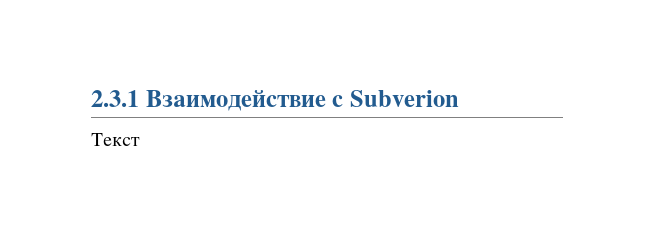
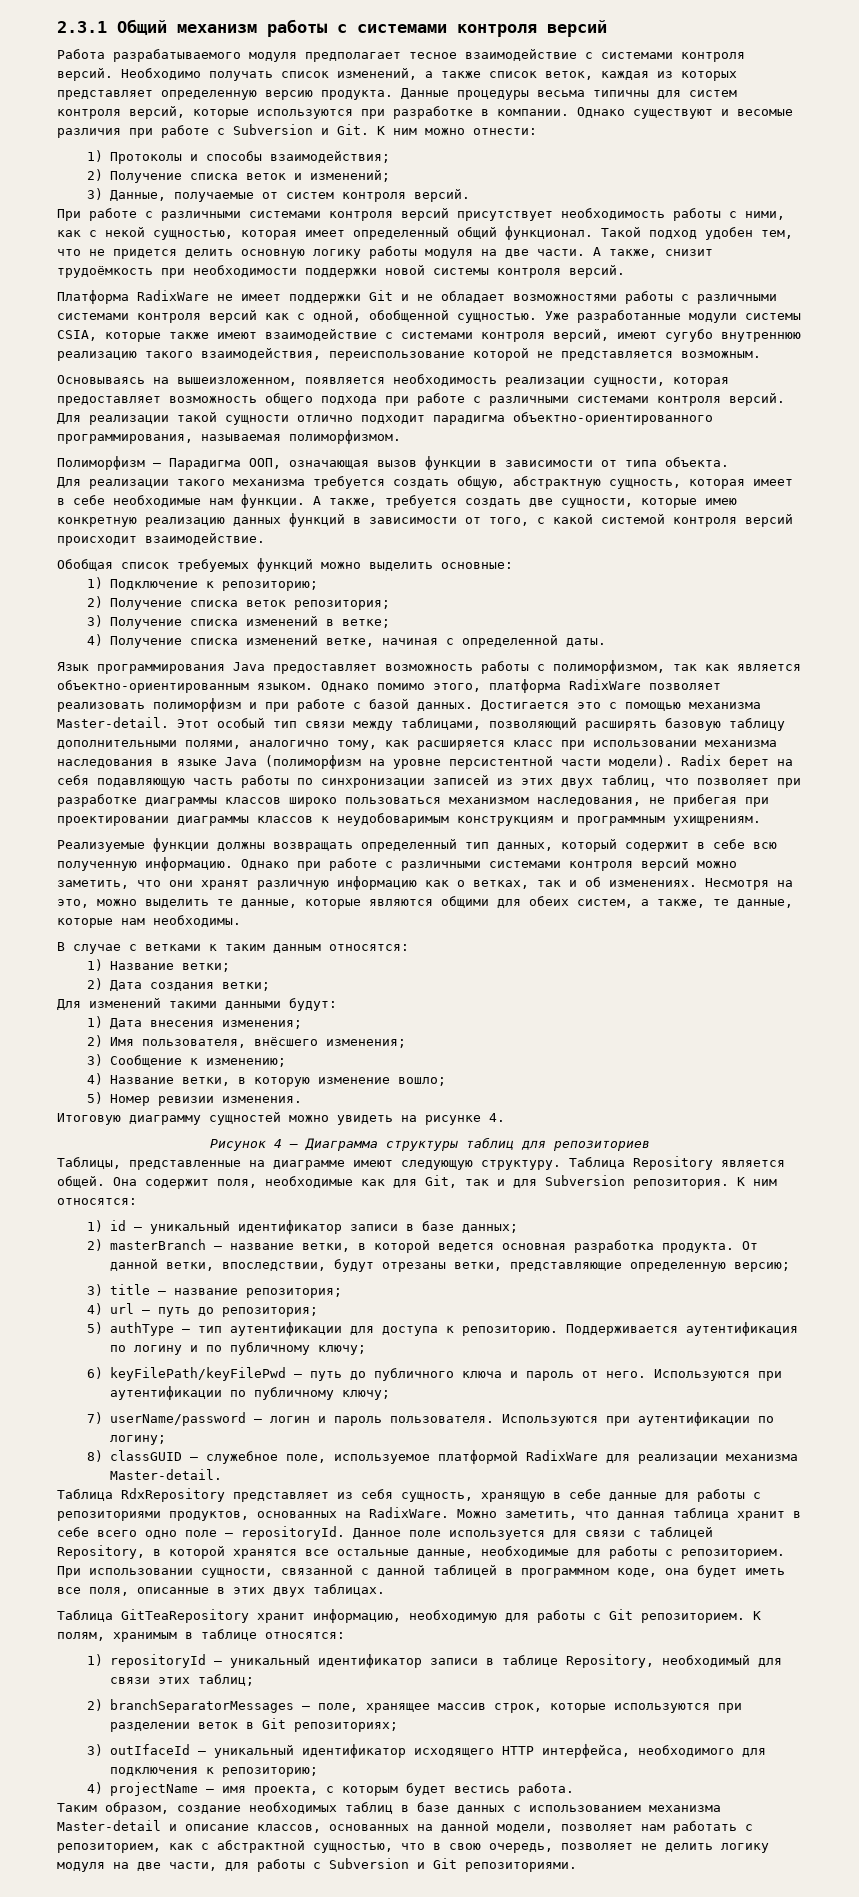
- 2.3.1 Взаимодействие с Subverion
- Текст
+ 2.3.1 Общий механизм работы с системами контроля версий
+ Работа разрабатываемого модуля предполагает тесное взаимодействие с системами контроля версий. Необходимо получать список изменений, а также список веток, каждая из которых представляет определенную версию продукта. Данные процедуры весьма типичны для систем контроля версий, которые используются при разработке в компании. Однако существуют и весомые различия при работе с Subversion и Git. К ним можно отнести:
+ 1) Протоколы и способы взаимодействия;
+ 2) Получение списка веток и изменений;
+ 3) Данные, получаемые от систем контроля версий.
+ При работе с различными системами контроля версий присутствует необходимость работы с ними, как с некой сущностью, которая имеет определенный общий функционал. Такой подход удобен тем, что не придется делить основную логику работы модуля на две части. А также, снизит трудоёмкость при необходимости поддержки новой системы контроля версий.
+ Платформа RadixWare не имеет поддержки Git и не обладает возможностями работы с различными системами контроля версий как с одной, обобщенной сущностью. Уже разработанные модули системы CSIA, которые также имеют взаимодействие с системами контроля версий, имеют сугубо внутреннюю реализацию такого взаимодействия, переиспользование которой не представляется возможным.
+ Основываясь на вышеизложенном, появляется необходимость реализации сущности, которая предоставляет возможность общего подхода при работе с различными системами контроля версий. Для реализации такой сущности отлично подходит парадигма объектно-ориентированного программирования, называемая полиморфизмом.
+ Полиморфизм – Парадигма ООП, означающая вызов функции в зависимости от типа объекта.
+ Для реализации такого механизма требуется создать общую, абстрактную сущность, которая имеет в себе необходимые нам функции. А также, требуется создать две сущности, которые имею конкретную реализацию данных функций в зависимости от того, с какой системой контроля версий происходит взаимодействие.
+ Обобщая список требуемых функций можно выделить основные:
+ 1) Подключение к репозиторию;
+ 2) Получение списка веток репозитория;
+ 3) Получение списка изменений в ветке;
+ 4) Получение списка изменений ветке, начиная с определенной даты.
+ Язык программирования Java предоставляет возможность работы с полиморфизмом, так как является объектно-ориентированным языком. Однако помимо этого, платформа RadixWare позволяет реализовать полиморфизм и при работе с базой данных. Достигается это с помощью механизма Master-detail. Этот особый тип связи между таблицами, позволяющий расширять базовую таблицу дополнительными полями, аналогично тому, как расширяется класс при использовании механизма наследования в языке Java (полиморфизм на уровне персистентной части модели). Radix берет на себя подавляющую часть работы по синхронизации записей из этих двух таблиц, что позволяет при разработке диаграммы классов широко пользоваться механизмом наследования, не прибегая при проектировании диаграммы классов к неудобоваримым конструкциям и программным ухищрениям.
+ Реализуемые функции должны возвращать определенный тип данных, который содержит в себе всю полученную информацию. Однако при работе с различными системами контроля версий можно заметить, что они хранят различную информацию как о ветках, так и об изменениях. Несмотря на это, можно выделить те данные, которые являются общими для обеих систем, а также, те данные, которые нам необходимы.
+ В случае с ветками к таким данным относятся:
+ 1) Название ветки;
+ 2) Дата создания ветки;
+ Для изменений такими данными будут:
+ 1) Дата внесения изменения;
+ 2) Имя пользователя, внёсшего изменения;
+ 3) Сообщение к изменению;
+ 4) Название ветки, в которую изменение вошло;
+ 5) Номер ревизии изменения.
+ Итоговую диаграмму сущностей можно увидеть на рисунке 4.
+ Рисунок 4 – Диаграмма структуры таблиц для репозиториев
+ Таблицы, представленные на диаграмме имеют следующую структуру. Таблица Repository является общей. Она содержит поля, необходимые как для Git, так и для Subversion репозитория. К ним относятся:
+ 1) id – уникальный идентификатор записи в базе данных;
+ 2) masterBranch – название ветки, в которой ведется основная разработка продукта. От данной ветки, впоследствии, будут отрезаны ветки, представляющие определенную версию;
+ 3) title – название репозитория;
+ 4) url – путь до репозитория;
+ 5) authType – тип аутентификации для доступа к репозиторию. Поддерживается аутентификация по логину и по публичному ключу;
+ 6) keyFilePath/keyFilePwd – путь до публичного ключа и пароль от него. Используются при аутентификации по публичному ключу;
+ 7) userName/password – логин и пароль пользователя. Используются при аутентификации по логину;
+ 8) classGUID – служебное поле, используемое платформой RadixWare для реализации механизма Master-detail.
+ Таблица RdxRepository представляет из себя сущность, хранящую в себе данные для работы с репозиториями продуктов, основанных на RadixWare. Можно заметить, что данная таблица хранит в себе всего одно поле – repositoryId. Данное поле используется для связи с таблицей Repository, в которой хранятся все остальные данные, необходимые для работы с репозиторием. При использовании сущности, связанной с данной таблицей в программном коде, она будет иметь все поля, описанные в этих двух таблицах.
+ Таблица GitTeaRepository хранит информацию, необходимую для работы с Git репозиторием. К полям, хранимым в таблице относятся:
+ 1) repositoryId – уникальный идентификатор записи в таблице Repository, необходимый для связи этих таблиц;
+ 2) branchSeparatorMessages – поле, хранящее массив строк, которые используются при разделении веток в Git репозиториях;
+ 3) outIfaceId – уникальный идентификатор исходящего HTTP интерфейса, необходимого для подключения к репозиторию;
+ 4) projectName – имя проекта, с которым будет вестись работа.
+ Таким образом, создание необходимых таблиц в базе данных с использованием механизма Master-detail и описание классов, основанных на данной модели, позволяет нам работать с репозиторием, как с абстрактной сущностью, что в свою очередь, позволяет не делить логику модуля на две части, для работы с Subversion и Git репозиториями.

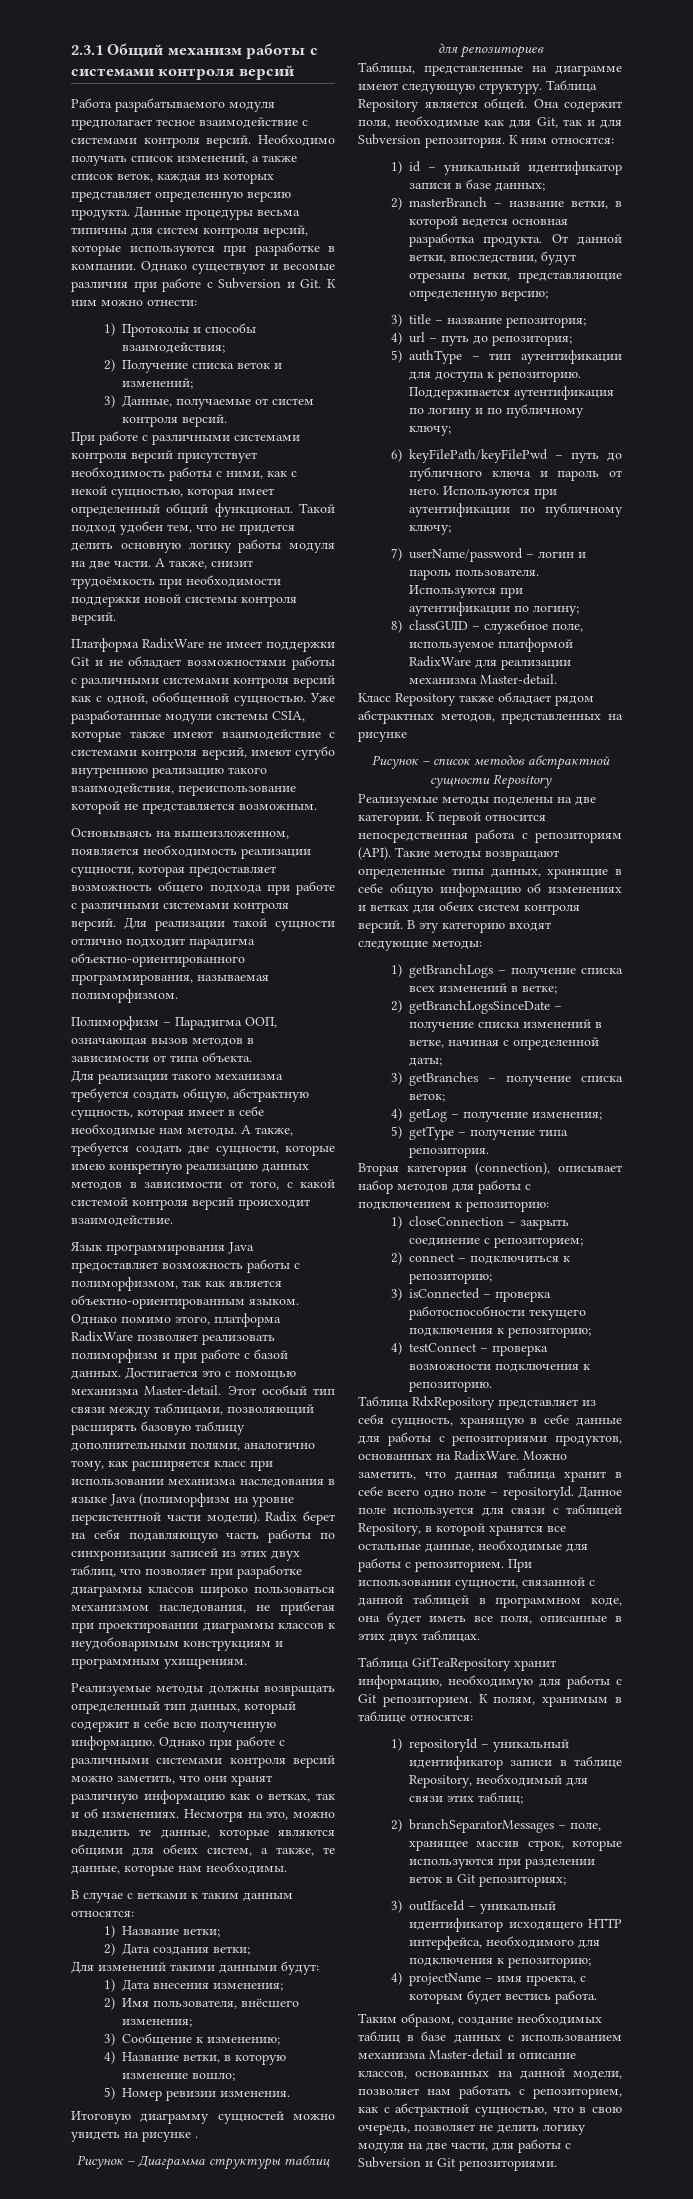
- Полиморфизм – Парадигма ООП, означающая вызов функции в зависимости от типа объекта.
+ Полиморфизм – Парадигма ООП, означающая вызов методов в зависимости от типа объекта.
- Для реализации такого механизма требуется создать общую, абстрактную сущность, которая имеет в себе необходимые нам функции.
+ Для реализации такого механизма требуется создать общую, абстрактную сущность, которая имеет в себе необходимые нам методы.
- А также, требуется создать две сущности, которые имею конкретную реализацию данных функций в зависимости от того, с какой системой контроля версий происходит взаимодействие.
+ А также, требуется создать две сущности, которые имею конкретную реализацию данных методов в зависимости от того, с какой системой контроля версий происходит взаимодействие.
- Обобщая список требуемых функций можно выделить основные:
- 1) Подключение к репозиторию;
- 2) Получение списка веток репозитория;
- 3) Получение списка изменений в ветке;
- 4) Получение списка изменений ветке, начиная с определенной даты.
- Реализуемые функции должны возвращать определенный тип данных, который содержит в себе всю полученную информацию.
+ Реализуемые методы должны возвращать определенный тип данных, который содержит в себе всю полученную информацию.
- Итоговую диаграмму сущностей можно увидеть на рисунке 4.
- Рисунок 4 – Диаграмма структуры таблиц для репозиториев
+ Итоговую диаграмму сущностей можно увидеть на рисунке .
+ Рисунок – Диаграмма структуры таблиц для репозиториев
+ Класс Repository также обладает рядом абстрактных методов, представленных на рисунке
+ Рисунок – список методов абстрактной сущности Repository
+ Реализуемые методы поделены на две категории. К первой относится непосредственная работа с репозиториям (API). Такие методы возвращают определенные типы данных, хранящие в себе общую информацию об изменениях и ветках для обеих систем контроля версий. В эту категорию входят следующие методы:
+ 1) getBranchLogs – получение списка всех изменений в ветке;
+ 2) getBranchLogsSinceDate – получение списка изменений в ветке, начиная с определенной даты;
+ 3) getBranches – получение списка веток;
+ 4) getLog – получение изменения;
+ 5) getType – получение типа репозитория.
+ Вторая категория (connection), описывает набор методов для работы с подключением к репозиторию:
+ 1) closeConnection – закрыть соединение с репозиторием;
+ 2) сonnect – подключиться к репозиторию;
+ 3) isConnected – проверка работоспособности текущего подключения к репозиторию;
+ 4) testConnect – проверка возможности подключения к репозиторию.

